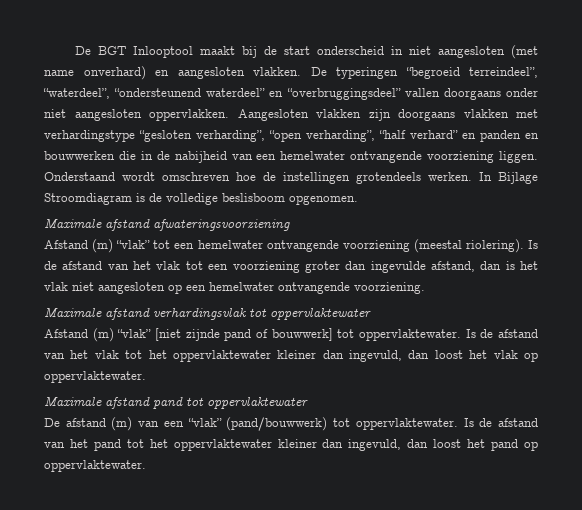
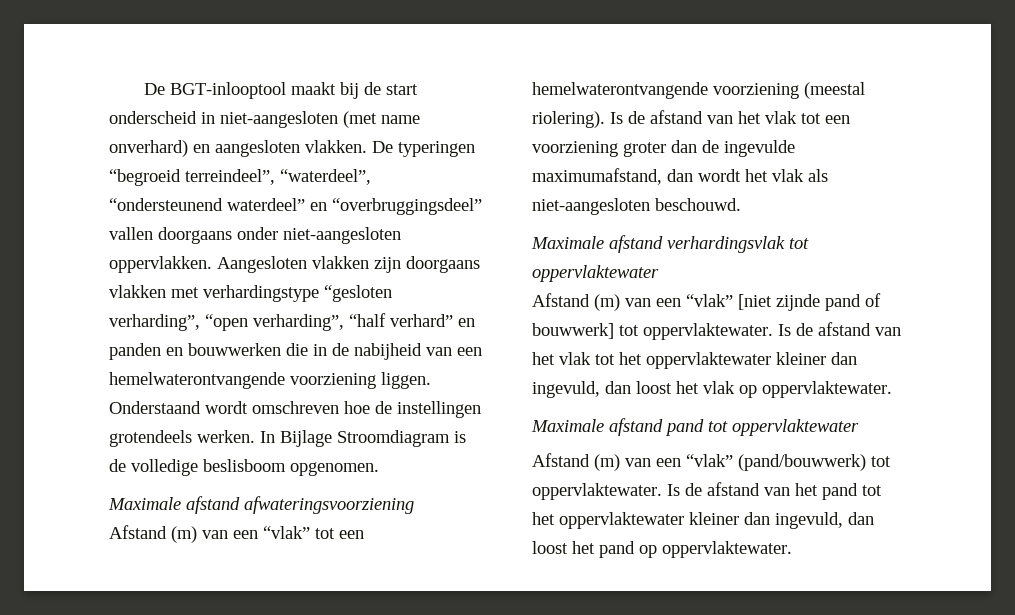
- De BGT Inlooptool maakt bij de start onderscheid in niet aangesloten (met name onverhard) en aangesloten vlakken.
+ De BGT-inlooptool maakt bij de start onderscheid in niet-aangesloten (met name onverhard) en aangesloten vlakken.
- De typeringen “begroeid terreindeel”, “waterdeel”, “ondersteunend waterdeel” en “overbruggingsdeel” vallen doorgaans onder niet aangesloten oppervlakken.
+ De typeringen “begroeid terreindeel”, “waterdeel”, “ondersteunend waterdeel” en “overbruggingsdeel” vallen doorgaans onder niet-aangesloten oppervlakken.
- Aangesloten vlakken zijn doorgaans vlakken met verhardingstype “gesloten verharding”, “open verharding”, “half verhard” en panden en bouwwerken die in de nabijheid van een hemelwater ontvangende voorziening liggen.
+ Aangesloten vlakken zijn doorgaans vlakken met verhardingstype “gesloten verharding”, “open verharding”, “half verhard” en panden en bouwwerken die in de nabijheid van een hemelwaterontvangende voorziening liggen.
- Afstand (m) “vlak” tot een hemelwater ontvangende voorziening (meestal riolering).
+ Afstand (m) van een “vlak” tot een hemelwaterontvangende voorziening (meestal riolering).
- Is de afstand van het vlak tot een voorziening groter dan ingevulde afstand, dan is het vlak niet aangesloten op een hemelwater ontvangende voorziening.
+ Is de afstand van het vlak tot een voorziening groter dan de ingevulde maximumafstand, dan wordt het vlak als niet-aangesloten beschouwd.
- Afstand (m) “vlak” [niet zijnde pand of bouwwerk] tot oppervlaktewater.
+ Afstand (m) van een “vlak” [niet zijnde pand of bouwwerk] tot oppervlaktewater.
- De afstand (m) van een “vlak” (pand/bouwwerk) tot oppervlaktewater.
+ Afstand (m) van een “vlak” (pand/bouwwerk) tot oppervlaktewater.

